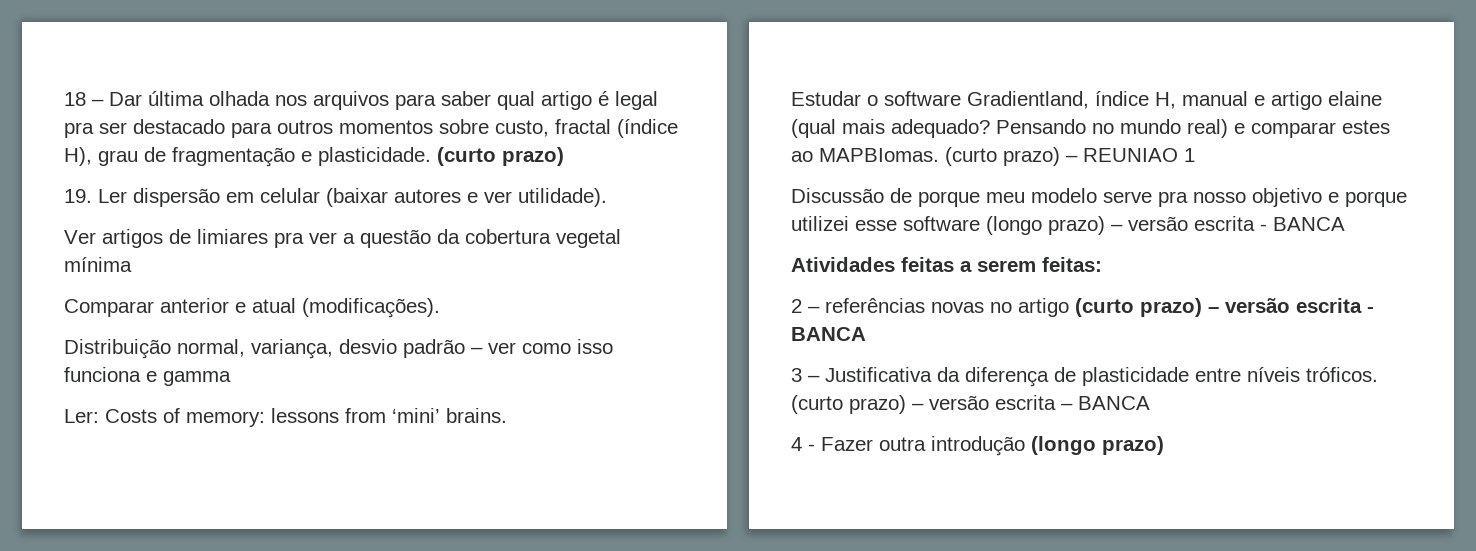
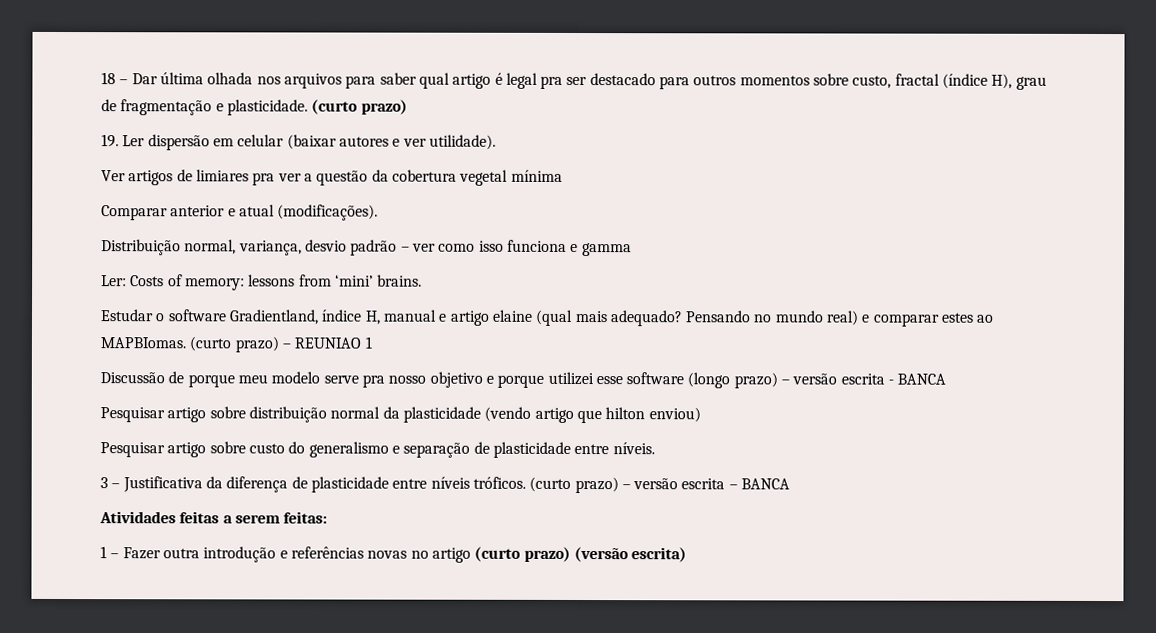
- Atividades feitas a serem feitas:
- 2 – referências novas no artigo (curto prazo) – versão escrita - BANCA
+ Pesquisar artigo sobre distribuição normal da plasticidade (vendo artigo que hilton enviou)
+ Pesquisar artigo sobre custo do generalismo e separação de plasticidade entre níveis.
- 4 - Fazer outra introdução (longo prazo)
+ Atividades feitas a serem feitas:
+ 1 – Fazer outra introdução e referências novas no artigo (curto prazo) (versão escrita)

